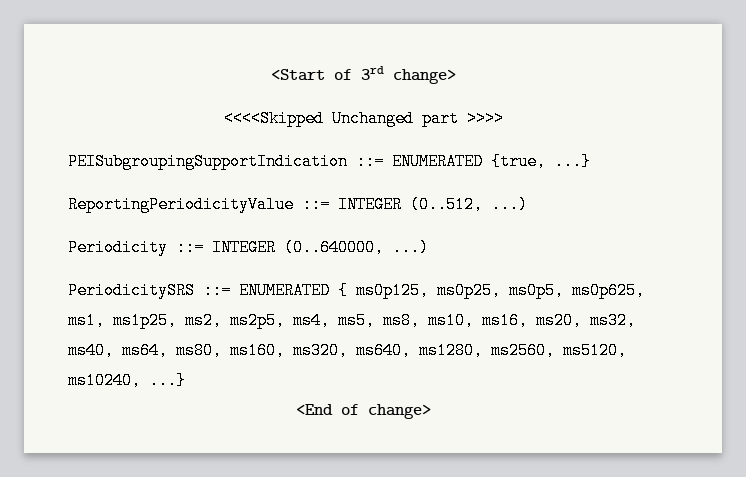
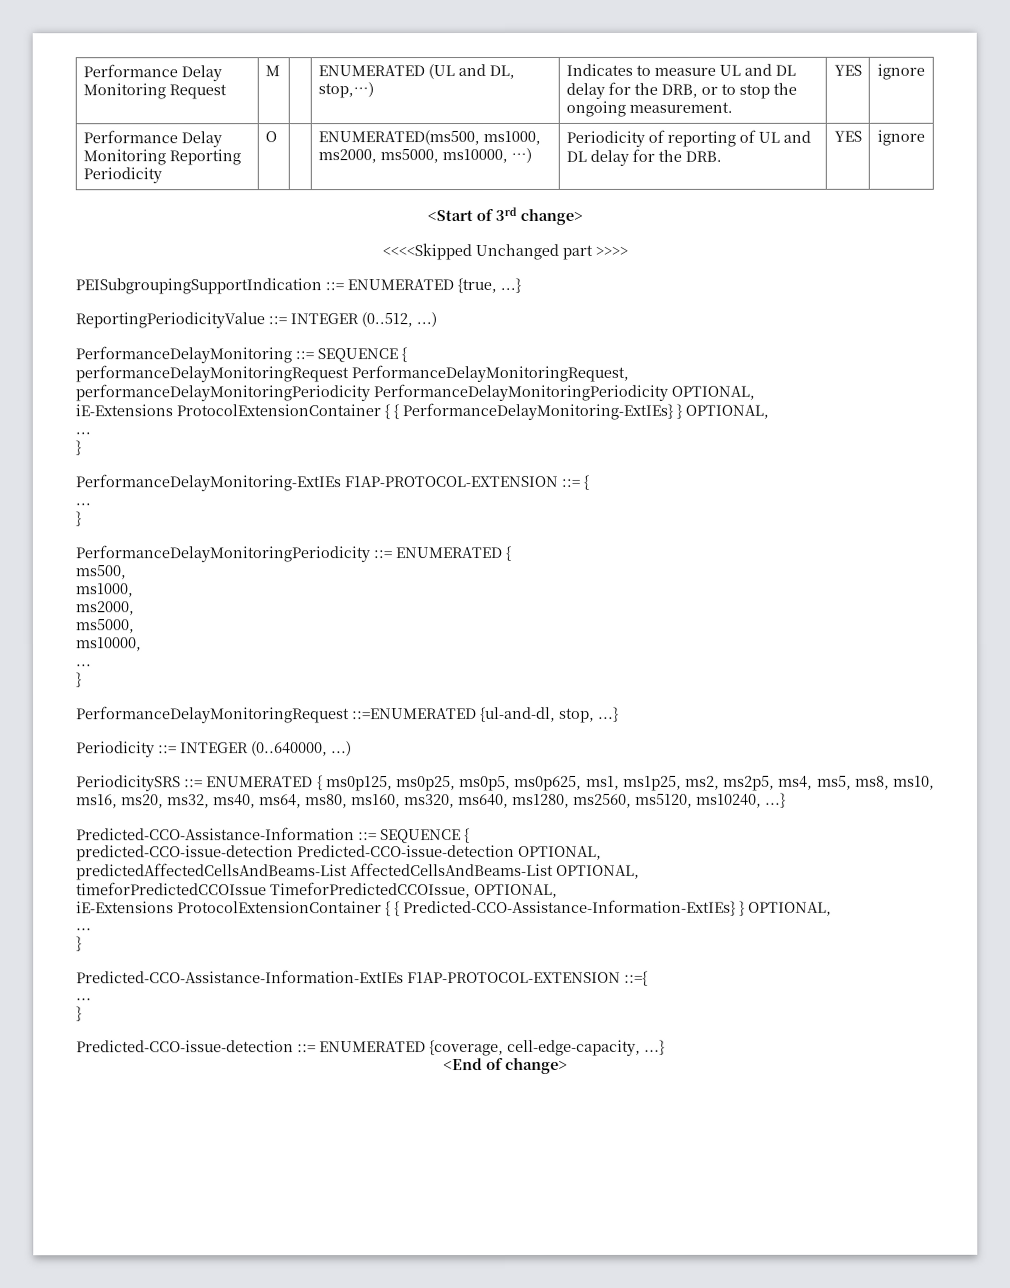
+ Performance Delay Monitoring Request | M | | ENUMERATED (UL and DL, stop,…) | Indicates to measure UL and DL delay for the DRB, or to stop the ongoing measurement. | YES | ignore
+ Performance Delay Monitoring Reporting Periodicity | O | | ENUMERATED(ms500, ms1000, ms2000, ms5000, ms10000, …) | Periodicity of reporting of UL and DL delay for the DRB. | YES | ignore
+ PerformanceDelayMonitoring ::= SEQUENCE {
+ performanceDelayMonitoringRequest PerformanceDelayMonitoringRequest,
+ performanceDelayMonitoringPeriodicity PerformanceDelayMonitoringPeriodicity OPTIONAL,
+ iE-Extensions ProtocolExtensionContainer { { PerformanceDelayMonitoring-ExtIEs} } OPTIONAL,
+ ...
+ }
+ PerformanceDelayMonitoring-ExtIEs F1AP-PROTOCOL-EXTENSION ::= {
+ ...
+ }
+ PerformanceDelayMonitoringPeriodicity ::= ENUMERATED {
+ ms500,
+ ms1000,
+ ms2000,
+ ms5000,
+ ms10000,
+ ...
+ }
+ PerformanceDelayMonitoringRequest ::=ENUMERATED {ul-and-dl, stop, ...}
+ Predicted-CCO-Assistance-Information ::= SEQUENCE {
+ predicted-CCO-issue-detection Predicted-CCO-issue-detection OPTIONAL,
+ predictedAffectedCellsAndBeams-List AffectedCellsAndBeams-List OPTIONAL,
+ timeforPredictedCCOIssue TimeforPredictedCCOIssue, OPTIONAL,
+ iE-Extensions ProtocolExtensionContainer { { Predicted-CCO-Assistance-Information-ExtIEs} } OPTIONAL,
+ ...
+ }
+ Predicted-CCO-Assistance-Information-ExtIEs F1AP-PROTOCOL-EXTENSION ::={
+ ...
+ }
+ Predicted-CCO-issue-detection ::= ENUMERATED {coverage, cell-edge-capacity, ...}

